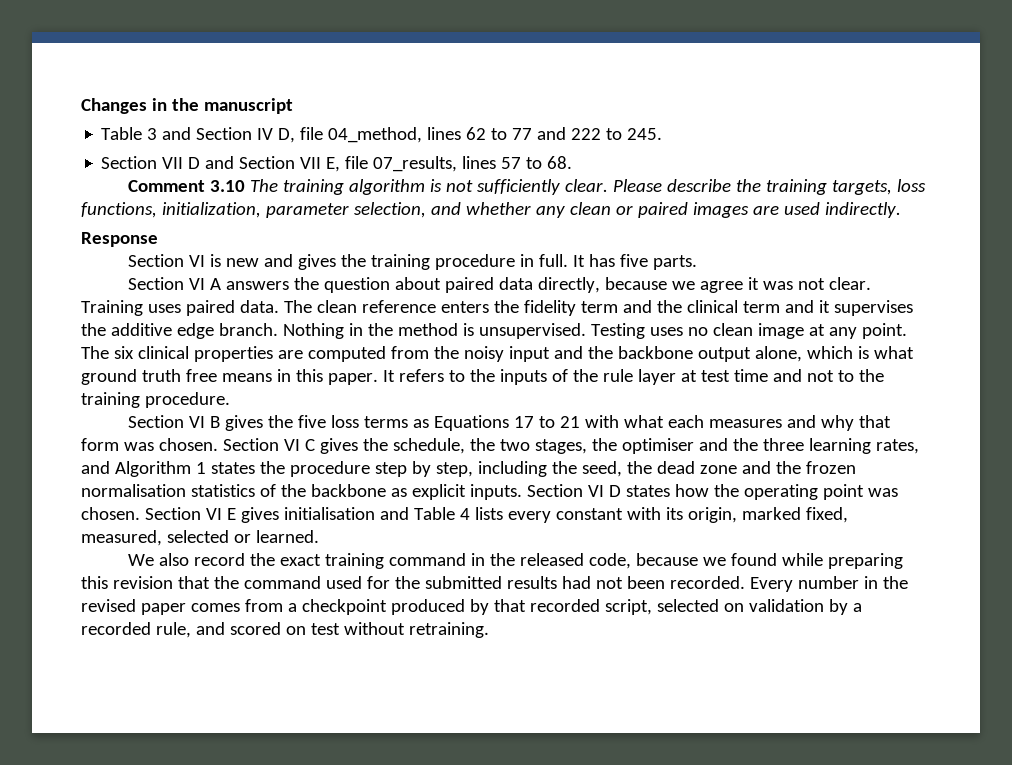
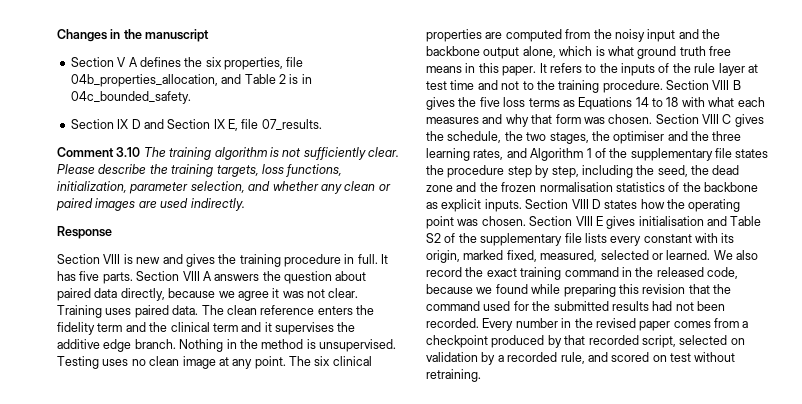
- Table 3 and Section IV D, file 04_method, lines 62 to 77 and 222 to 245.
- Section VII D and Section VII E, file 07_results, lines 57 to 68.
+ Section V A defines the six properties, file 04b_properties_allocation, and Table 2 is in 04c_bounded_safety.
+ Section IX D and Section IX E, file 07_results.
- Section VI is new and gives the training procedure in full.
+ Section VIII is new and gives the training procedure in full.
- It has five parts.
- Section VI A answers the question about paired data directly, because we agree it was not clear.
+ It has five parts. Section VIII A answers the question about paired data directly, because we agree it was not clear.
- It refers to the inputs of the rule layer at test time and not to the training procedure.
- Section VI B gives the five loss terms as Equations 17 to 21 with what each measures and why that form was chosen.
+ It refers to the inputs of the rule layer at test time and not to the training procedure. Section VIII B gives the five loss terms as Equations 14 to 18 with what each measures and why that form was chosen.
- Section VI C gives the schedule, the two stages, the optimiser and the three learning rates, and Algorithm 1 states the procedure step by step, including the seed, the dead zone and the frozen normalisation statistics of the backbone as explicit inputs.
+ Section VIII C gives the schedule, the two stages, the optimiser and the three learning rates, and Algorithm 1 of the supplementary file states the procedure step by step, including the seed, the dead zone and the frozen normalisation statistics of the backbone as explicit inputs.
- Section VI D states how the operating point was chosen.
+ Section VIII D states how the operating point was chosen.
- Section VI E gives initialisation and Table 4 lists every constant with its origin, marked fixed, measured, selected or learned.
- We also record the exact training command in the released code, because we found while preparing this revision that the command used for the submitted results had not been recorded.
+ Section VIII E gives initialisation and Table S2 of the supplementary file lists every constant with its origin, marked fixed, measured, selected or learned. We also record the exact training command in the released code, because we found while preparing this revision that the command used for the submitted results had not been recorded.

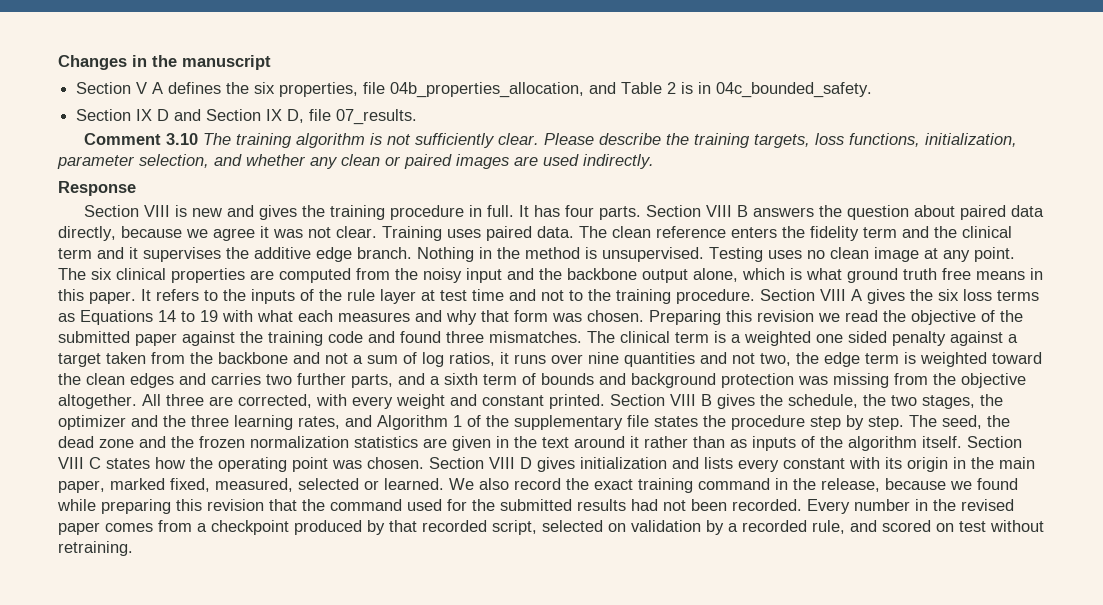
- Section IX D and Section IX E, file 07_results.
+ Section IX D and Section IX D, file 07_results.
- It has five parts.
+ It has four parts.
- Section VIII A answers the question about paired data directly, because we agree it was not clear.
+ Section VIII B answers the question about paired data directly, because we agree it was not clear.
- Section VIII B gives the five loss terms as Equations 14 to 18 with what each measures and why that form was chosen.
+ Section VIII A gives the six loss terms as Equations 14 to 19 with what each measures and why that form was chosen.
- Section VIII C gives the schedule, the two stages, the optimiser and the three learning rates, and Algorithm 1 of the supplementary file states the procedure step by step, including the seed, the dead zone and the frozen normalisation statistics of the backbone as explicit inputs. Section VIII D states how the operating point was chosen.
+ Preparing this revision we read the objective of the submitted paper against the training code and found three mismatches. The clinical term is a weighted one sided penalty against a target taken from the backbone and not a sum of log ratios, it runs over nine quantities and not two, the edge term is weighted toward the clean edges and carries two further parts, and a sixth term of bounds and background protection was missing from the objective altogether. All three are corrected, with every weight and constant printed. Section VIII B gives the schedule, the two stages, the optimizer and the three learning rates, and Algorithm 1 of the supplementary file states the procedure step by step. The seed, the dead zone and the frozen normalization statistics are given in the text around it rather than as inputs of the algorithm itself. Section VIII C states how the operating point was chosen.
- Section VIII E gives initialisation and Table S2 of the supplementary file lists every constant with its origin, marked fixed, measured, selected or learned.
+ Section VIII D gives initialization and lists every constant with its origin in the main paper, marked fixed, measured, selected or learned.
- We also record the exact training command in the released code, because we found while preparing this revision that the command used for the submitted results had not been recorded.
+ We also record the exact training command in the release, because we found while preparing this revision that the command used for the submitted results had not been recorded.

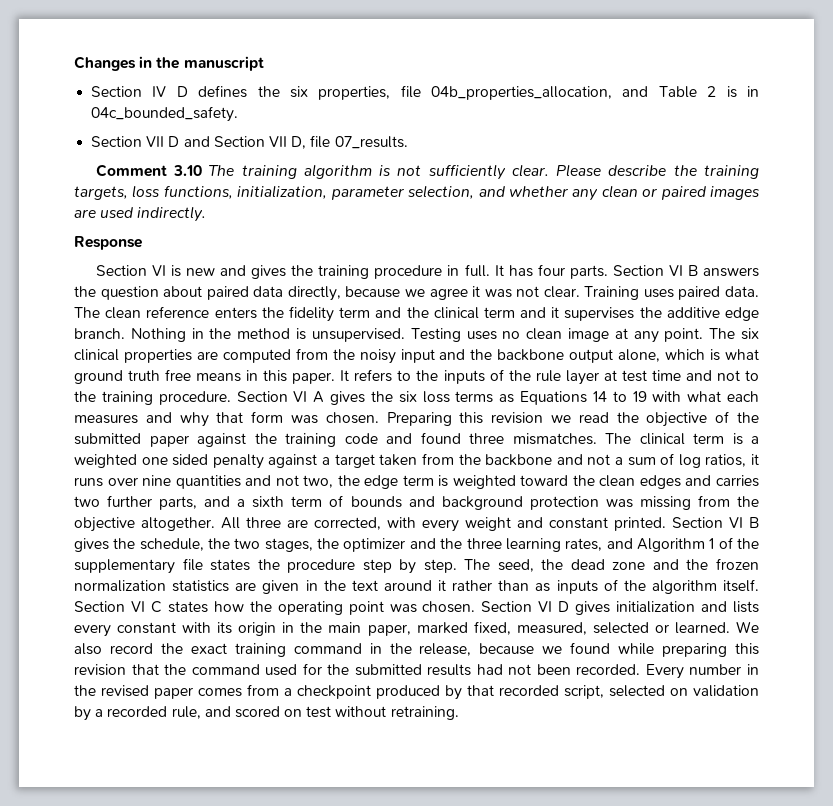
- Section V A defines the six properties, file 04b_properties_allocation, and Table 2 is in 04c_bounded_safety.
+ Section IV D defines the six properties, file 04b_properties_allocation, and Table 2 is in 04c_bounded_safety.
- Section IX D and Section IX D, file 07_results.
+ Section VII D and Section VII D, file 07_results.
- Section VIII is new and gives the training procedure in full.
+ Section VI is new and gives the training procedure in full.
- Section VIII B answers the question about paired data directly, because we agree it was not clear.
+ Section VI B answers the question about paired data directly, because we agree it was not clear.
- Section VIII A gives the six loss terms as Equations 14 to 19 with what each measures and why that form was chosen.
+ Section VI A gives the six loss terms as Equations 14 to 19 with what each measures and why that form was chosen.
- Section VIII B gives the schedule, the two stages, the optimizer and the three learning rates, and Algorithm 1 of the supplementary file states the procedure step by step.
+ Section VI B gives the schedule, the two stages, the optimizer and the three learning rates, and Algorithm 1 of the supplementary file states the procedure step by step.
- Section VIII C states how the operating point was chosen.
+ Section VI C states how the operating point was chosen.
- Section VIII D gives initialization and lists every constant with its origin in the main paper, marked fixed, measured, selected or learned.
+ Section VI D gives initialization and lists every constant with its origin in the main paper, marked fixed, measured, selected or learned.

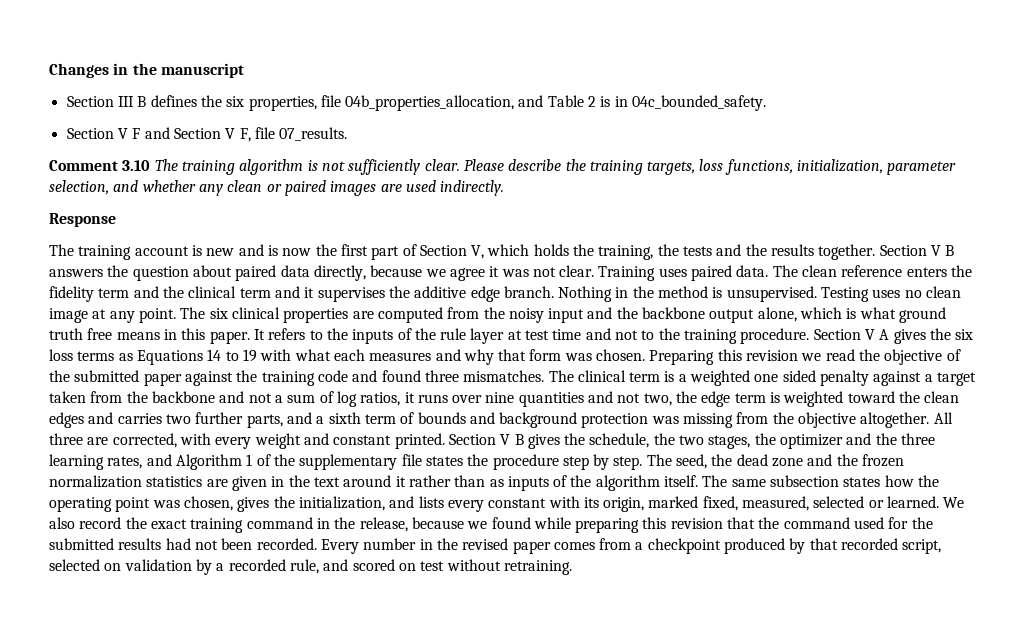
- Section IV D defines the six properties, file 04b_properties_allocation, and Table 2 is in 04c_bounded_safety.
+ Section III B defines the six properties, file 04b_properties_allocation, and Table 2 is in 04c_bounded_safety.
- Section VII D and Section VII D, file 07_results.
+ Section V F and Section V F, file 07_results.
- Section VI is new and gives the training procedure in full. It has four parts. Section VI B answers the question about paired data directly, because we agree it was not clear.
+ The training account is new and is now the first part of Section V, which holds the training, the tests and the results together. Section V B answers the question about paired data directly, because we agree it was not clear.
- Section VI A gives the six loss terms as Equations 14 to 19 with what each measures and why that form was chosen.
+ Section V A gives the six loss terms as Equations 14 to 19 with what each measures and why that form was chosen.
- Section VI B gives the schedule, the two stages, the optimizer and the three learning rates, and Algorithm 1 of the supplementary file states the procedure step by step.
+ Section V B gives the schedule, the two stages, the optimizer and the three learning rates, and Algorithm 1 of the supplementary file states the procedure step by step.
- Section VI C states how the operating point was chosen. Section VI D gives initialization and lists every constant with its origin in the main paper, marked fixed, measured, selected or learned.
+ The same subsection states how the operating point was chosen, gives the initialization, and lists every constant with its origin, marked fixed, measured, selected or learned.

